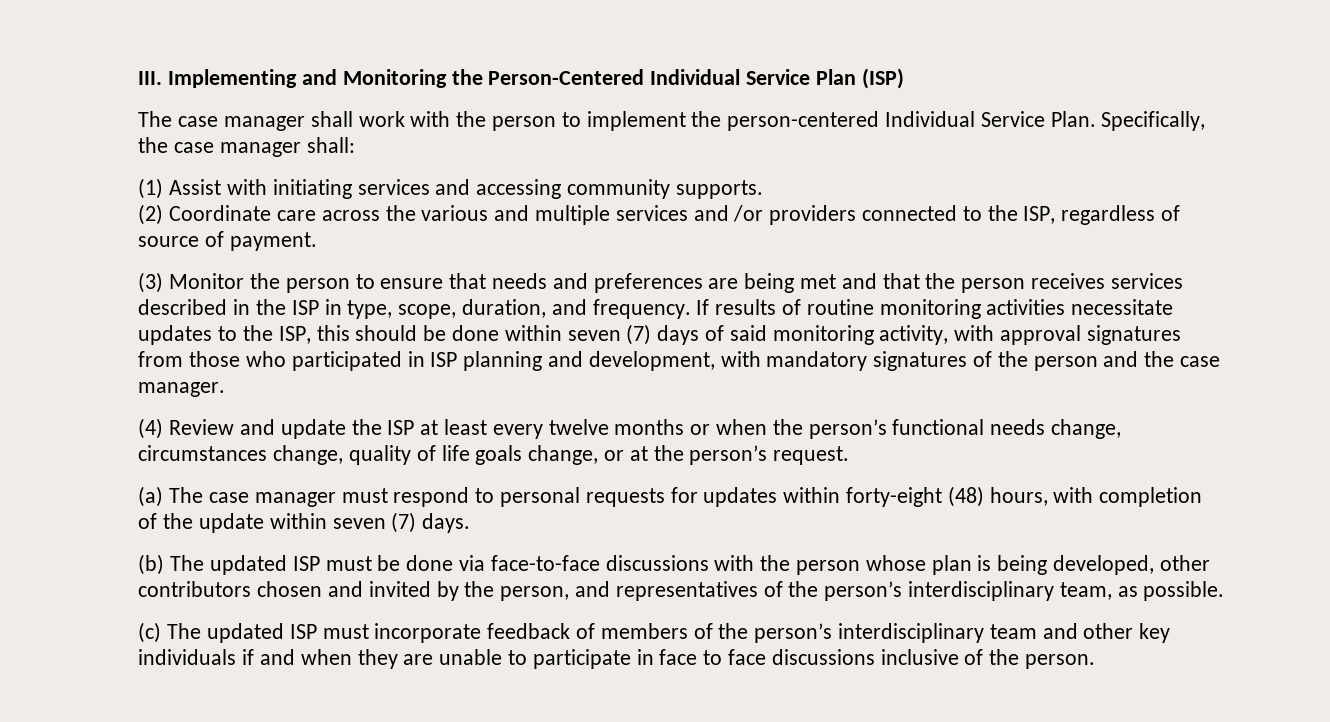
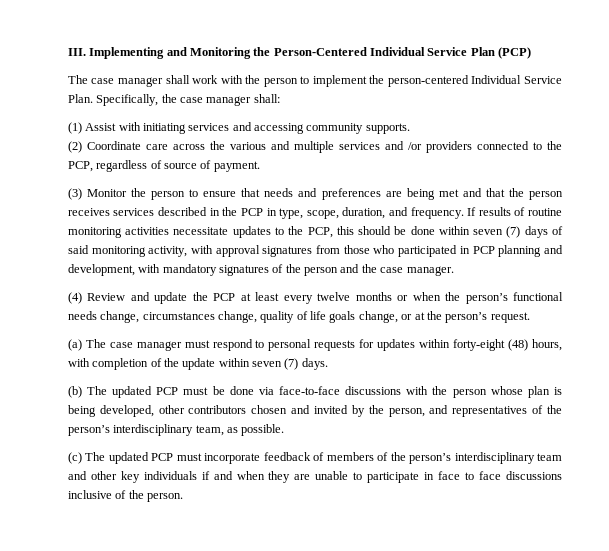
- III. Implementing and Monitoring the Person-Centered Individual Service Plan (ISP)
+ III. Implementing and Monitoring the Person-Centered Individual Service Plan (PCP)
- (2) Coordinate care across the various and multiple services and /or providers connected to the ISP, regardless of source of payment.
+ (2) Coordinate care across the various and multiple services and /or providers connected to the PCP, regardless of source of payment.
- (3) Monitor the person to ensure that needs and preferences are being met and that the person receives services described in the ISP in type, scope, duration, and frequency.
+ (3) Monitor the person to ensure that needs and preferences are being met and that the person receives services described in the PCP in type, scope, duration, and frequency.
- If results of routine monitoring activities necessitate updates to the ISP, this should be done within seven (7) days of said monitoring activity, with approval signatures from those who participated in ISP planning and development, with mandatory signatures of the person and the case manager.
+ If results of routine monitoring activities necessitate updates to the PCP, this should be done within seven (7) days of said monitoring activity, with approval signatures from those who participated in PCP planning and development, with mandatory signatures of the person and the case manager.
- (4) Review and update the ISP at least every twelve months or when the person’s functional needs change, circumstances change, quality of life goals change, or at the person’s request.
+ (4) Review and update the PCP at least every twelve months or when the person’s functional needs change, circumstances change, quality of life goals change, or at the person’s request.
- (b) The updated ISP must be done via face-to-face discussions with the person whose plan is being developed, other contributors chosen and invited by the person, and representatives of the person’s interdisciplinary team, as possible.
+ (b) The updated PCP must be done via face-to-face discussions with the person whose plan is being developed, other contributors chosen and invited by the person, and representatives of the person’s interdisciplinary team, as possible.
- (c) The updated ISP must incorporate feedback of members of the person’s interdisciplinary team and other key individuals if and when they are unable to participate in face to face discussions inclusive of the person.
+ (c) The updated PCP must incorporate feedback of members of the person’s interdisciplinary team and other key individuals if and when they are unable to participate in face to face discussions inclusive of the person.

